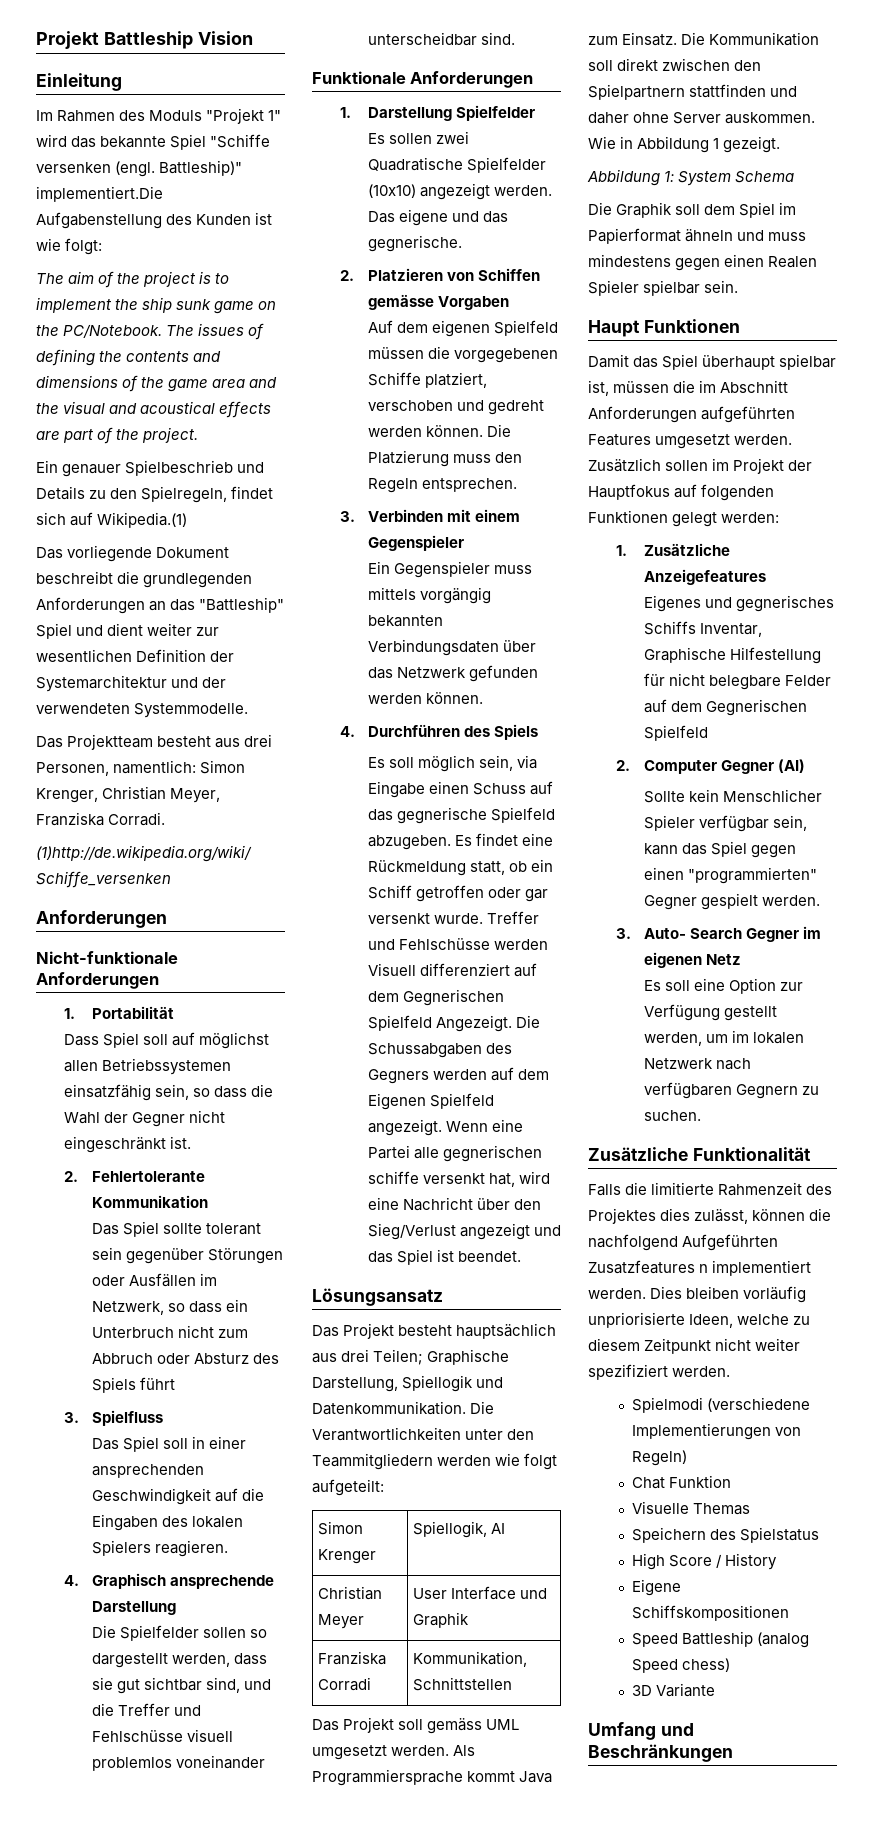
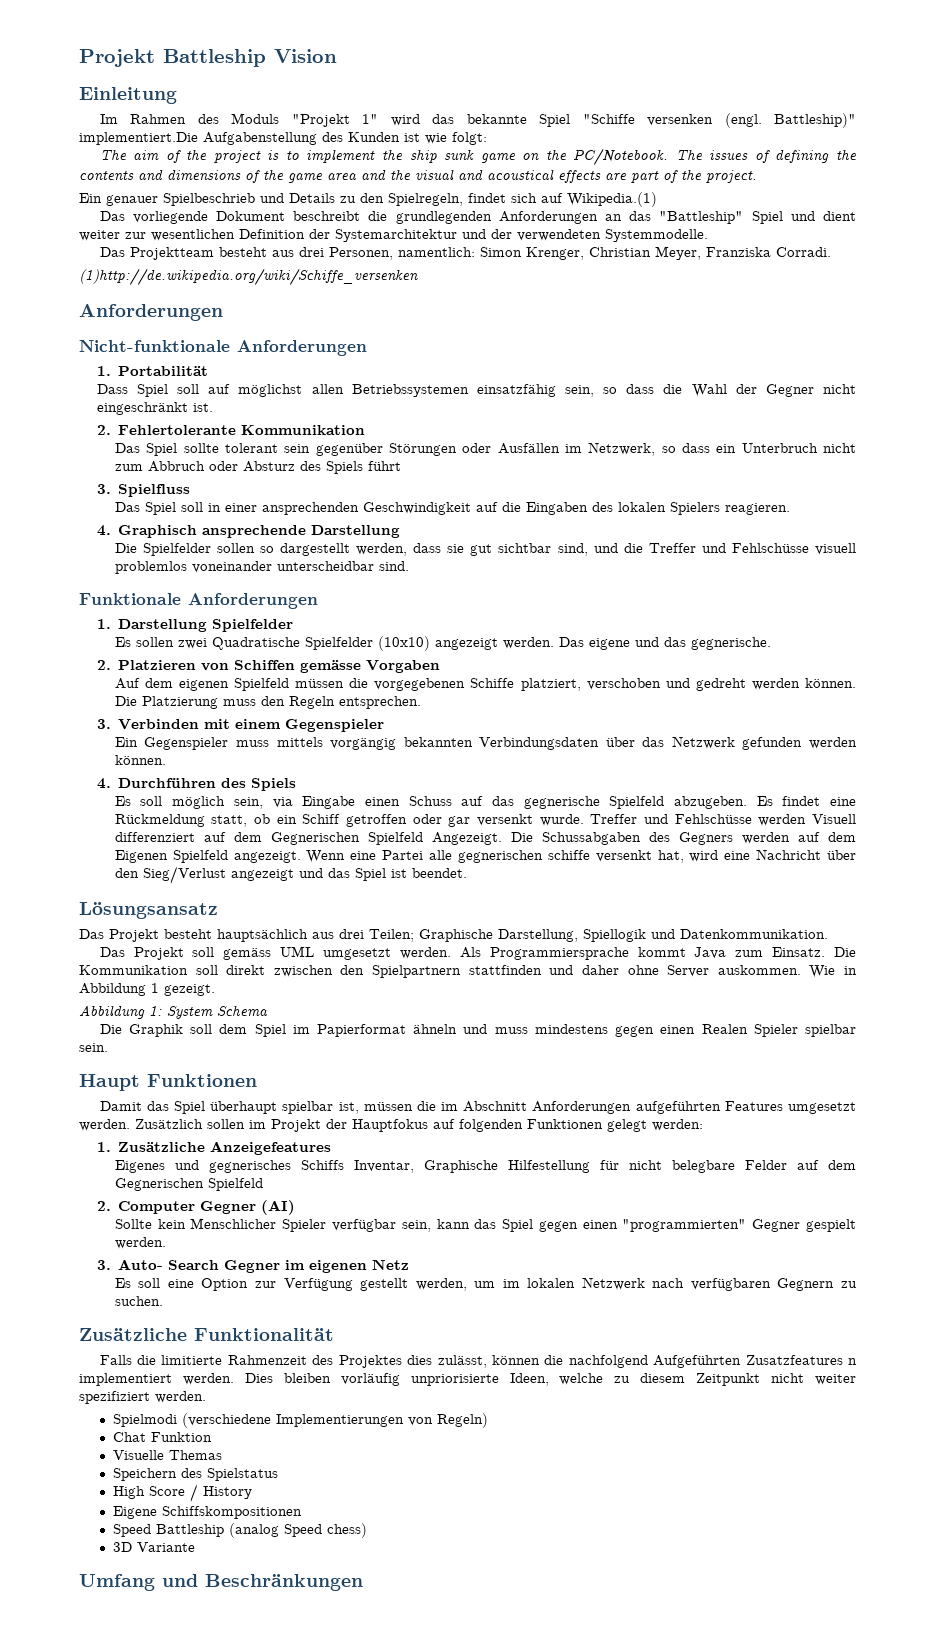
- Die Verantwortlichkeiten unter den Teammitgliedern werden wie folgt aufgeteilt:
- Simon Krenger | Spiellogik, AI
- Christian Meyer | User Interface und Graphik
- Franziska Corradi | Kommunikation, Schnittstellen

